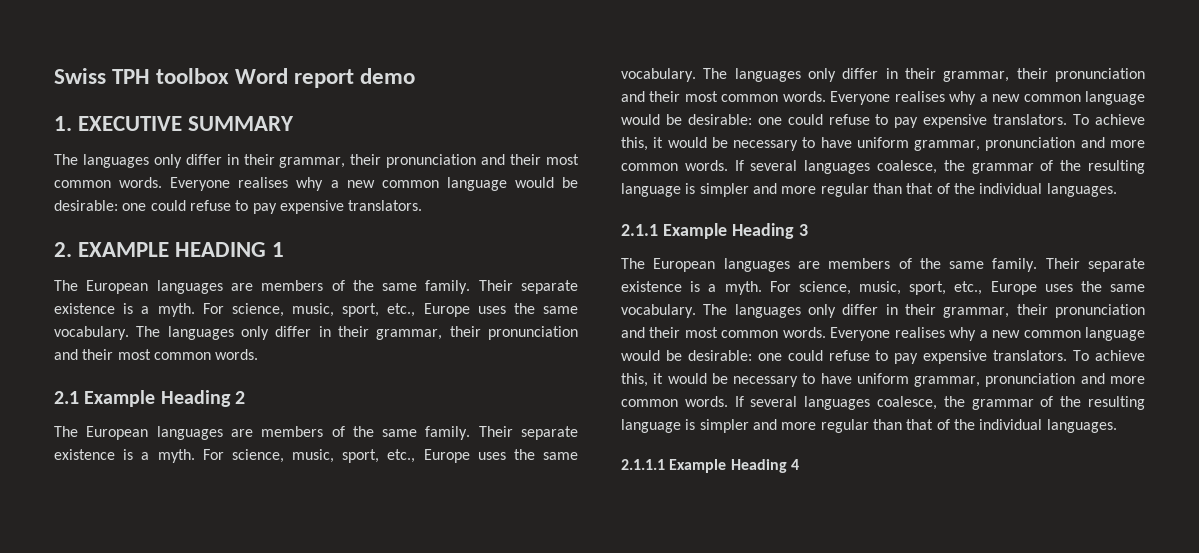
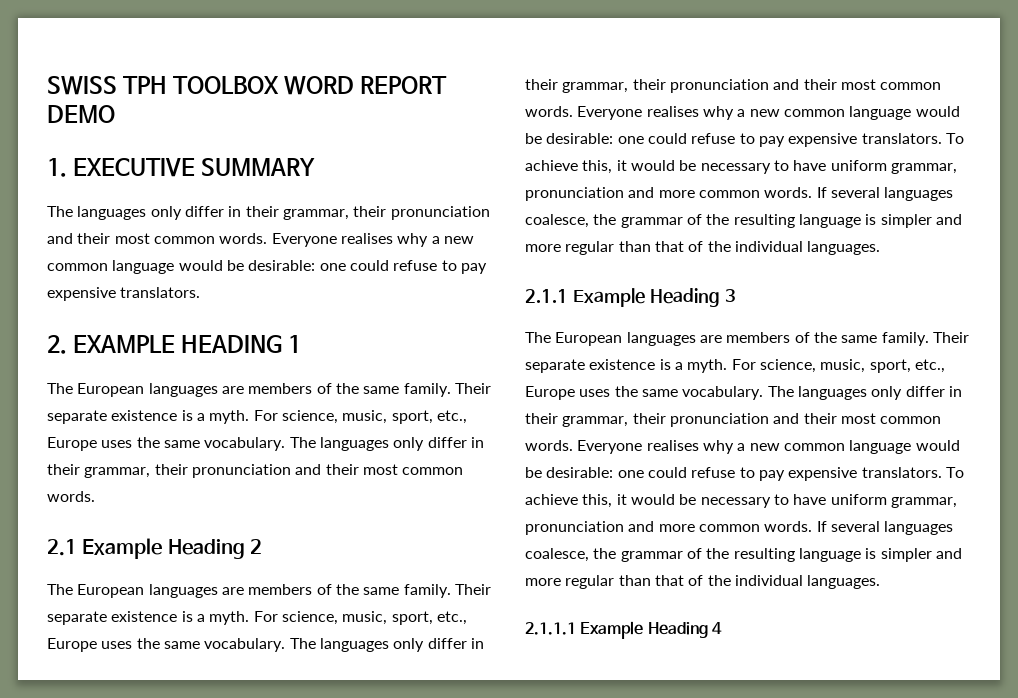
- Swiss TPH toolbox Word report demo
+ SWISS TPH TOOLBOX WORD REPORT DEMO

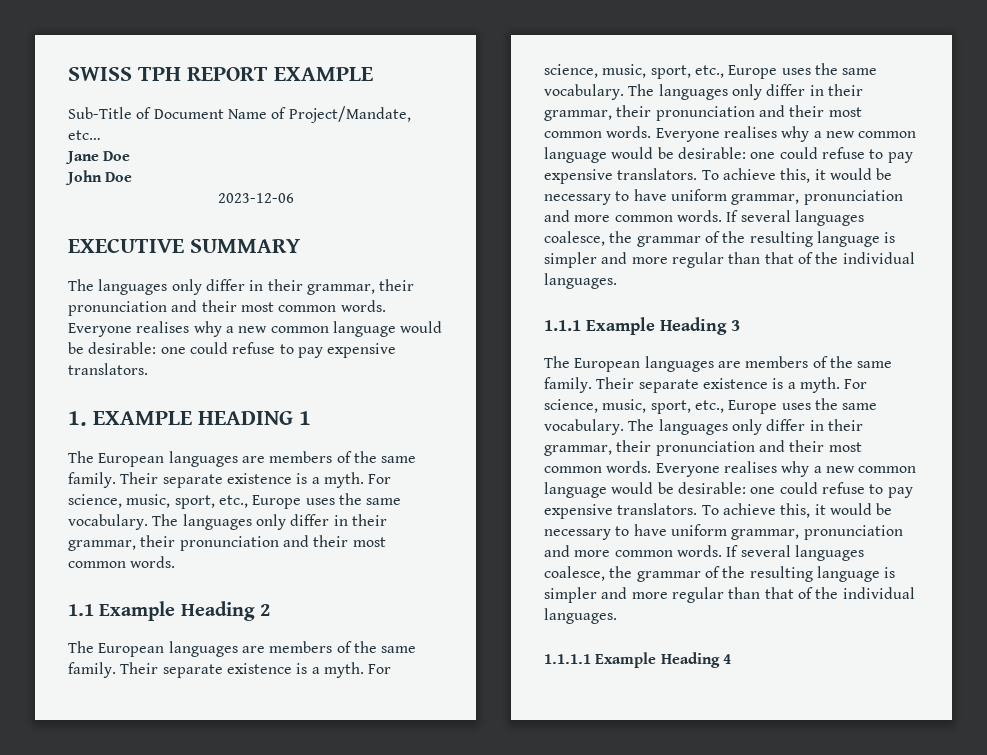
- SWISS TPH TOOLBOX WORD REPORT DEMO
- 1. EXECUTIVE SUMMARY
+ SWISS TPH REPORT EXAMPLE
+ Sub-Title of Document Name of Project/Mandate, etc…
+ Jane Doe
+ John Doe
+ 2023-12-06
+ EXECUTIVE SUMMARY
- 2. EXAMPLE HEADING 1
+ 1. EXAMPLE HEADING 1
- 2.1 Example Heading 2
+ 1.1 Example Heading 2
- 2.1.1 Example Heading 3
+ 1.1.1 Example Heading 3
- 2.1.1.1 Example Heading 4
+ 1.1.1.1 Example Heading 4

